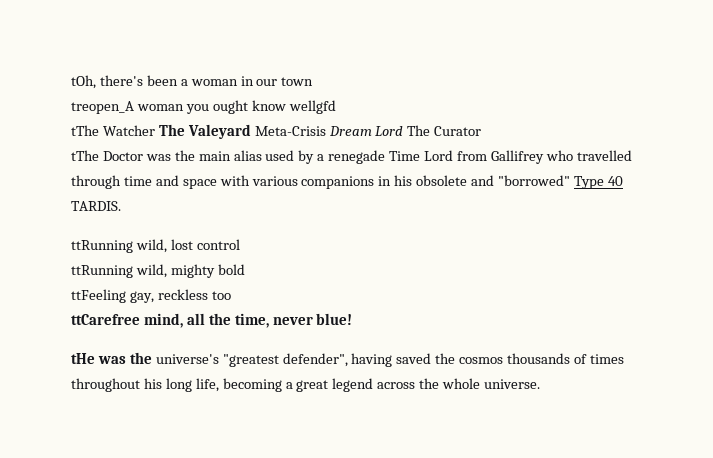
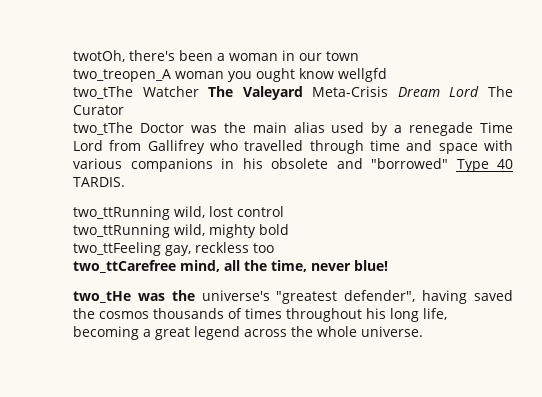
- tOh, there's been a woman in our town
+ twotOh, there's been a woman in our town
- treopen_A woman you ought know wellgfd
+ two_treopen_A woman you ought know wellgfd
- tThe Watcher The Valeyard Meta-Crisis Dream Lord The Curator
+ two_tThe Watcher The Valeyard Meta-Crisis Dream Lord The Curator
- tThe Doctor was the main alias used by a renegade Time Lord from Gallifrey who travelled through time and space with various companions in his obsolete and "borrowed" Type 40 TARDIS.
+ two_tThe Doctor was the main alias used by a renegade Time Lord from Gallifrey who travelled through time and space with various companions in his obsolete and "borrowed" Type 40 TARDIS.
- ttRunning wild, lost control
+ two_ttRunning wild, lost control
- ttRunning wild, mighty bold
+ two_ttRunning wild, mighty bold
- ttFeeling gay, reckless too
+ two_ttFeeling gay, reckless too
- ttCarefree mind, all the time, never blue!
+ two_ttCarefree mind, all the time, never blue!
- tHe was the universe's "greatest defender", having saved the cosmos thousands of times throughout his long life, becoming a great legend across the whole universe.
+ two_tHe was the universe's "greatest defender", having saved the cosmos thousands of times throughout his long life, becoming a great legend across the whole universe.

